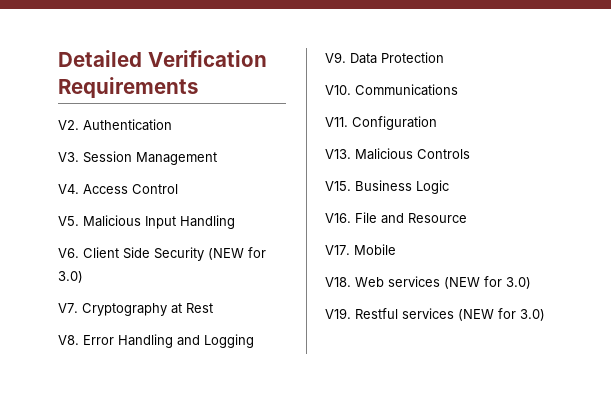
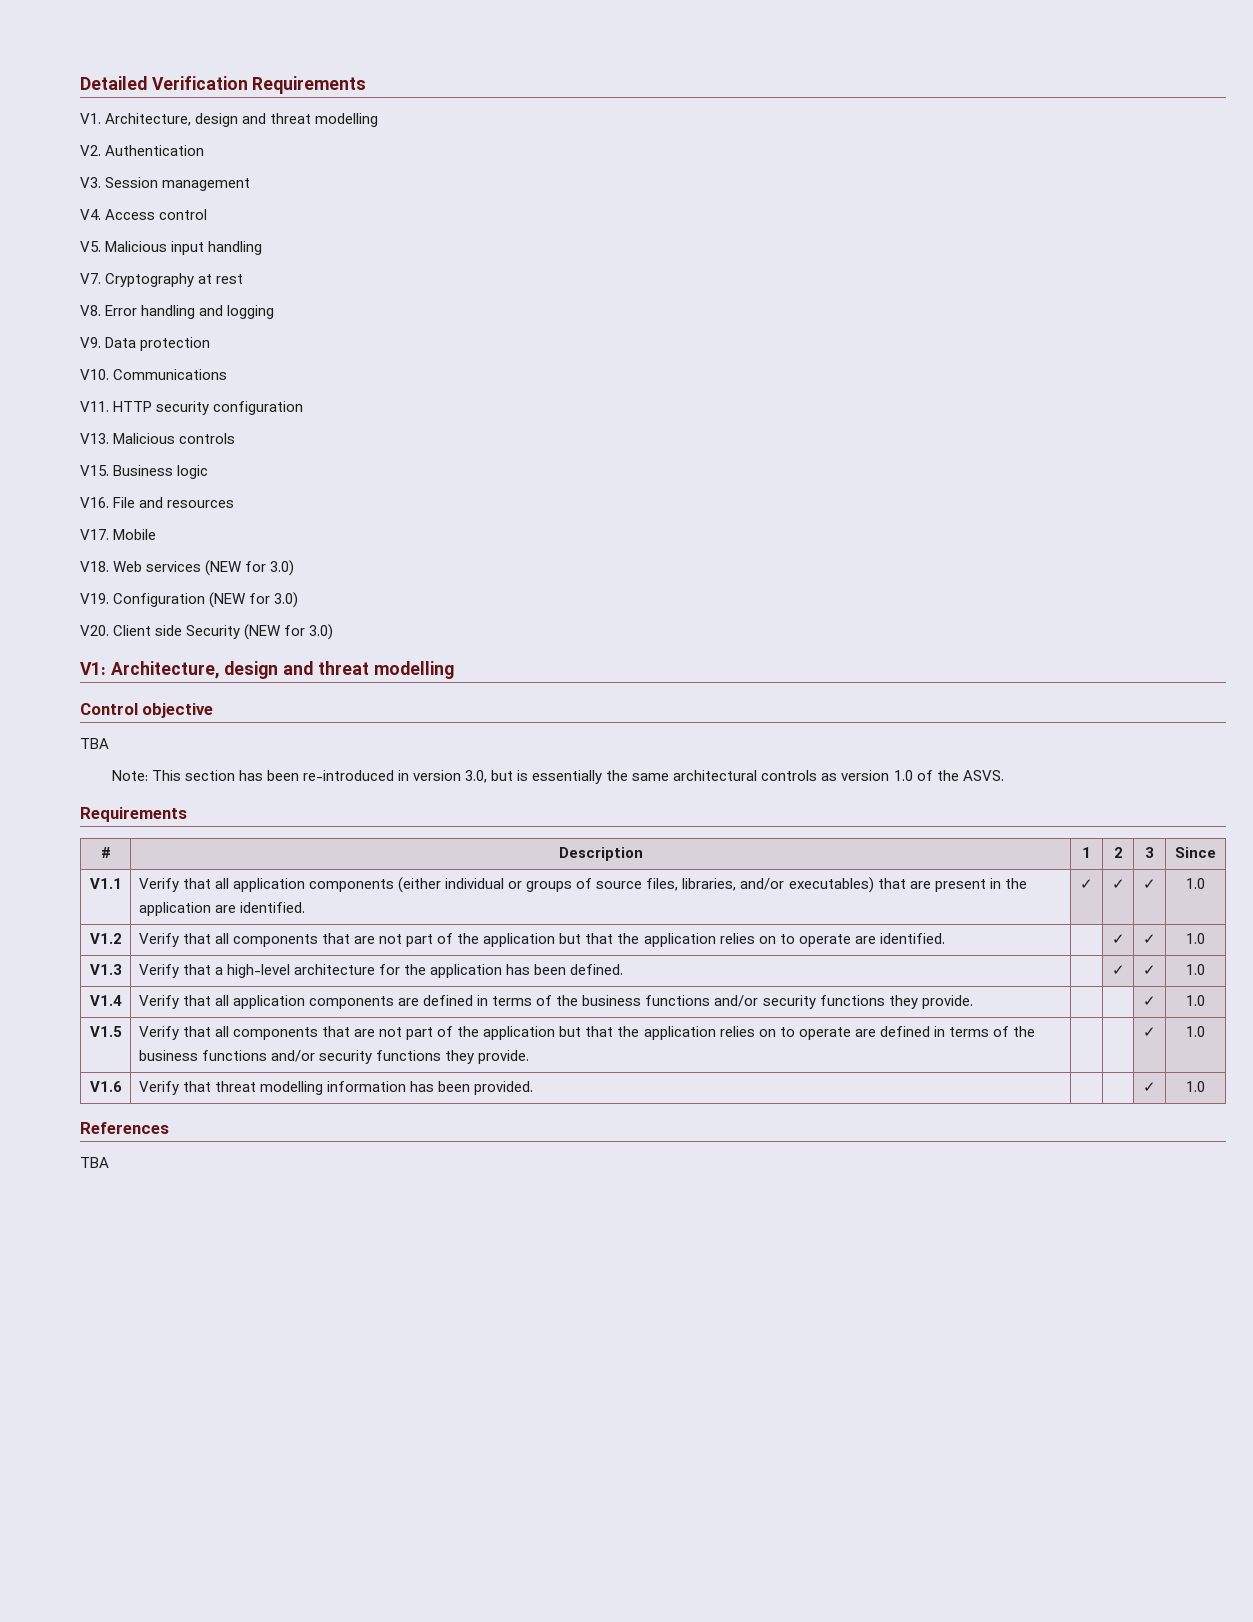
+ V1. Architecture, design and threat modelling
- V3. Session Management
+ V3. Session management
- V4. Access Control
+ V4. Access control
- V5. Malicious Input Handling
- V6. Client Side Security (NEW for 3.0)
+ V5. Malicious input handling
- V7. Cryptography at Rest
+ V7. Cryptography at rest
- V8. Error Handling and Logging
+ V8. Error handling and logging
- V9. Data Protection
+ V9. Data protection
- V11. Configuration
+ V11. HTTP security configuration
- V13. Malicious Controls
+ V13. Malicious controls
- V15. Business Logic
+ V15. Business logic
- V16. File and Resource
+ V16. File and resources
- V19. Restful services (NEW for 3.0)
+ V19. Configuration (NEW for 3.0)
+ V20. Client side Security (NEW for 3.0)
+ V1: Architecture, design and threat modelling
+ Control objective
+ TBA
+ Note: This section has been re-introduced in version 3.0, but is essentially the same architectural controls as version 1.0 of the ASVS.
+ Requirements
+ # | Description | 1 | 2 | 3 | Since
+ V1.1 | Verify that all application components (either individual or groups of source files, libraries, and/or executables) that are present in the application are identified. | ✓ | ✓ | ✓ | 1.0
+ V1.2 | Verify that all components that are not part of the application but that the application relies on to operate are identified. | | ✓ | ✓ | 1.0
+ V1.3 | Verify that a high-level architecture for the application has been defined. | | ✓ | ✓ | 1.0
+ V1.4 | Verify that all application components are defined in terms of the business functions and/or security functions they provide. | | | ✓ | 1.0
+ V1.5 | Verify that all components that are not part of the application but that the application relies on to operate are defined in terms of the business functions and/or security functions they provide. | | | ✓ | 1.0
+ V1.6 | Verify that threat modelling information has been provided. | | | ✓ | 1.0
+ References
+ TBA

